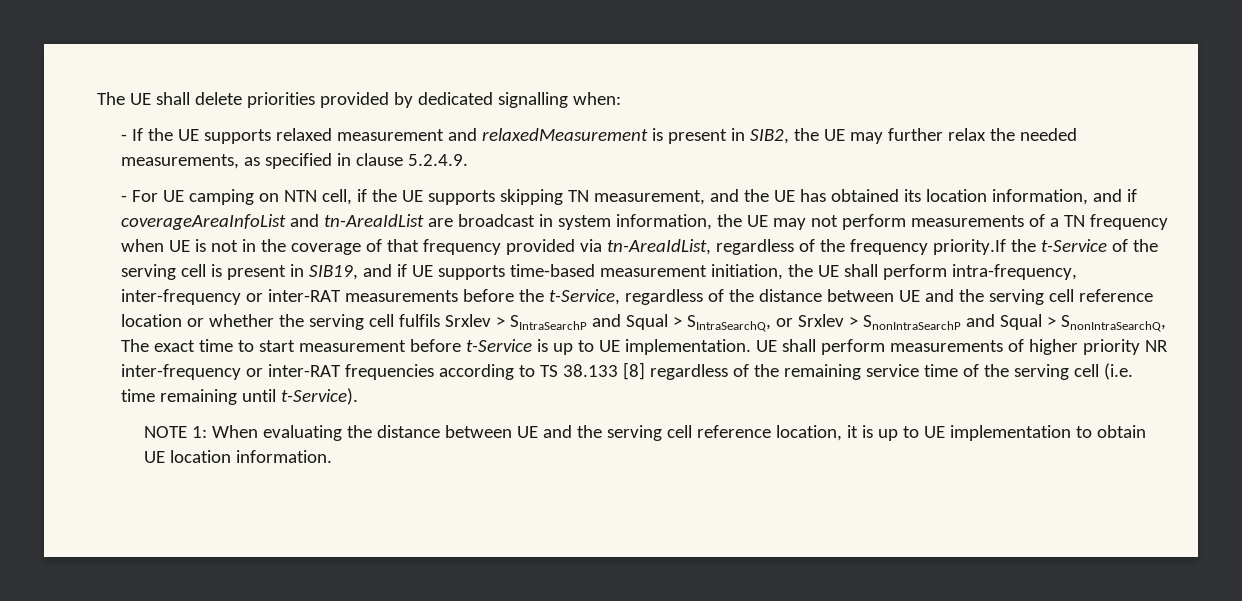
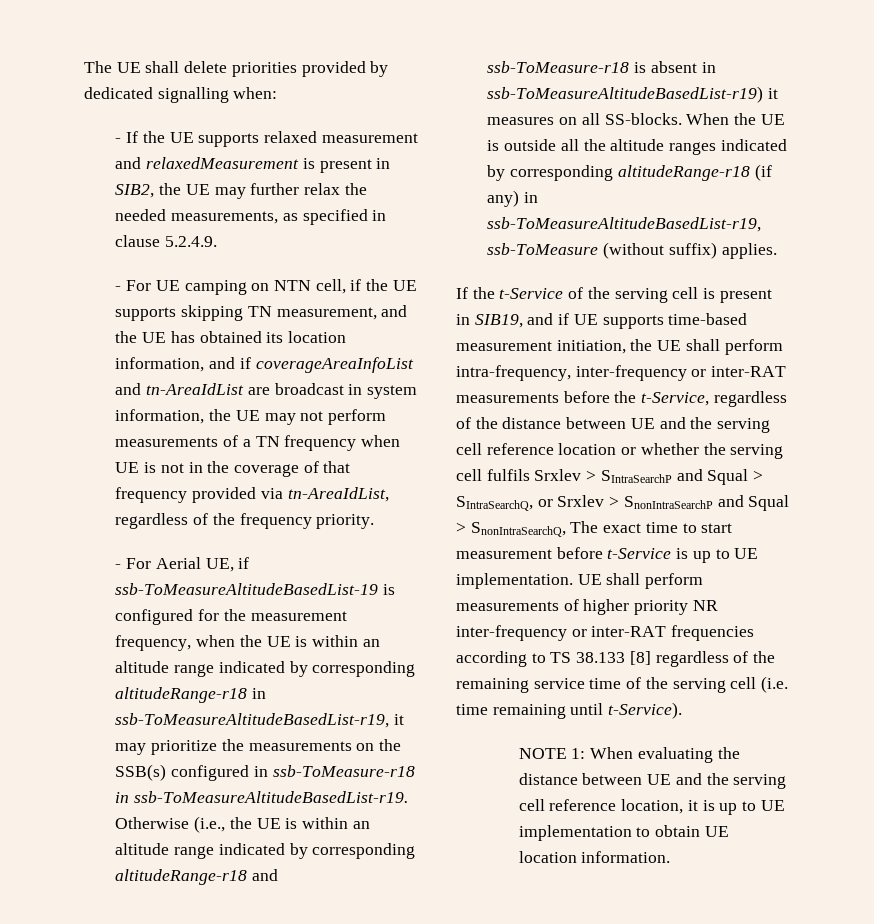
- - For UE camping on NTN cell, if the UE supports skipping TN measurement, and the UE has obtained its location information, and if coverageAreaInfoList and tn-AreaIdList are broadcast in system information, the UE may not perform measurements of a TN frequency when UE is not in the coverage of that frequency provided via tn-AreaIdList, regardless of the frequency priority.If the t-Service of the serving cell is present in SIB19, and if UE supports time-based measurement initiation, the UE shall perform intra-frequency, inter-frequency or inter-RAT measurements before the t-Service, regardless of the distance between UE and the serving cell reference location or whether the serving cell fulfils Srxlev > SIntraSearchP and Squal > SIntraSearchQ, or Srxlev > SnonIntraSearchP and Squal > SnonIntraSearchQ, The exact time to start measurement before t-Service is up to UE implementation.
+ - For UE camping on NTN cell, if the UE supports skipping TN measurement, and the UE has obtained its location information, and if coverageAreaInfoList and tn-AreaIdList are broadcast in system information, the UE may not perform measurements of a TN frequency when UE is not in the coverage of that frequency provided via tn-AreaIdList, regardless of the frequency priority.
+ - For Aerial UE, if ssb-ToMeasureAltitudeBasedList-19 is configured for the measurement frequency, when the UE is within an altitude range indicated by corresponding altitudeRange-r18 in ssb-ToMeasureAltitudeBasedList-r19, it may prioritize the measurements on the SSB(s) configured in ssb-ToMeasure-r18 in ssb-ToMeasureAltitudeBasedList-r19. Otherwise (i.e., the UE is within an altitude range indicated by corresponding altitudeRange-r18 and ssb-ToMeasure-r18 is absent in ssb-ToMeasureAltitudeBasedList-r19) it measures on all SS-blocks. When the UE is outside all the altitude ranges indicated by corresponding altitudeRange-r18 (if any) in ssb-ToMeasureAltitudeBasedList-r19, ssb-ToMeasure (without suffix) applies.
+ If the t-Service of the serving cell is present in SIB19, and if UE supports time-based measurement initiation, the UE shall perform intra-frequency, inter-frequency or inter-RAT measurements before the t-Service, regardless of the distance between UE and the serving cell reference location or whether the serving cell fulfils Srxlev > SIntraSearchP and Squal > SIntraSearchQ, or Srxlev > SnonIntraSearchP and Squal > SnonIntraSearchQ, The exact time to start measurement before t-Service is up to UE implementation.

